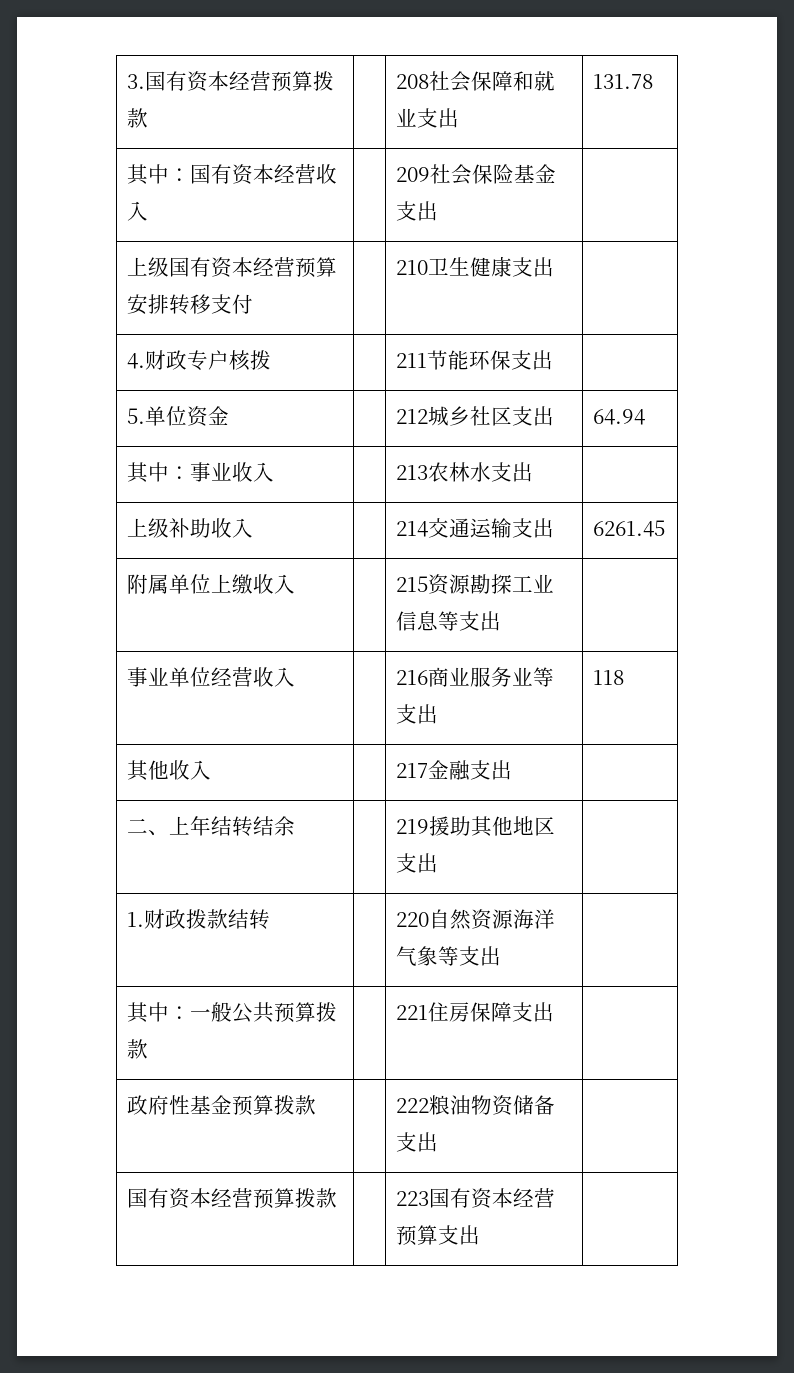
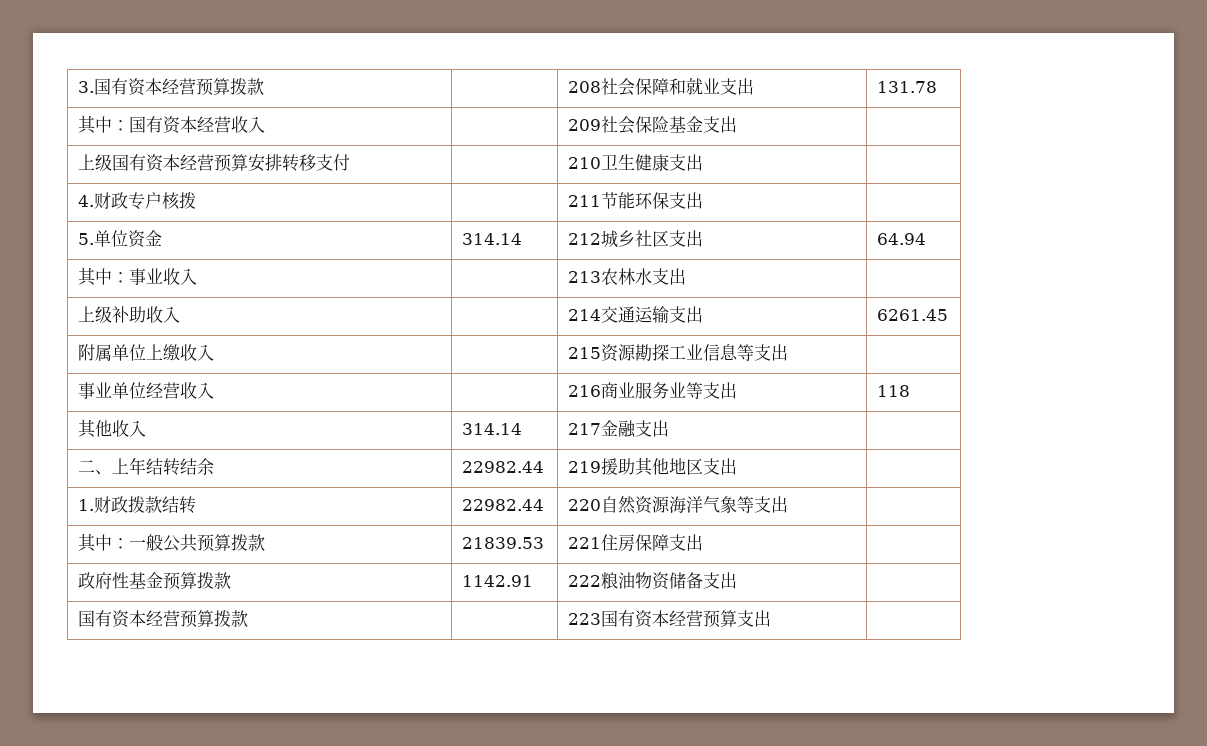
- 5.单位资金 | | 212城乡社区支出 | 64.94
+ 5.单位资金 | 314.14 | 212城乡社区支出 | 64.94
- 其他收入 | | 217金融支出 |
+ 其他收入 | 314.14 | 217金融支出 |
- 二、上年结转结余 | | 219援助其他地区支出 |
+ 二、上年结转结余 | 22982.44 | 219援助其他地区支出 |
- 1.财政拨款结转 | | 220自然资源海洋气象等支出 |
+ 1.财政拨款结转 | 22982.44 | 220自然资源海洋气象等支出 |
- 其中：一般公共预算拨款 | | 221住房保障支出 |
+ 其中：一般公共预算拨款 | 21839.53 | 221住房保障支出 |
- 政府性基金预算拨款 | | 222粮油物资储备支出 |
+ 政府性基金预算拨款 | 1142.91 | 222粮油物资储备支出 |

